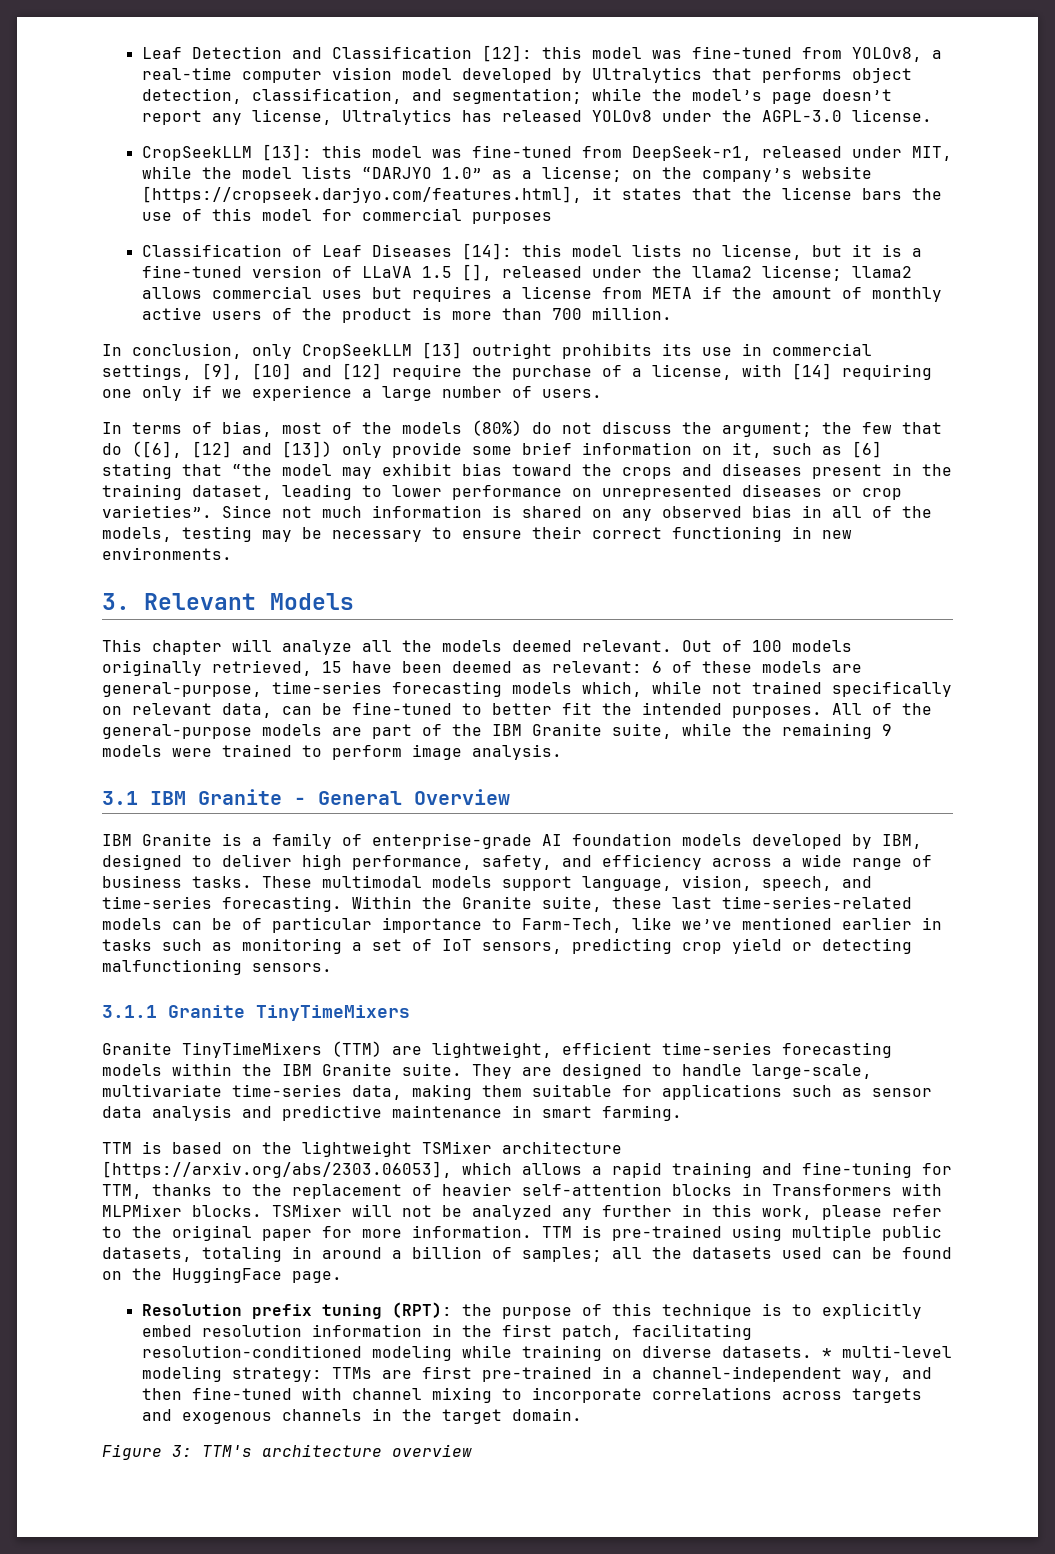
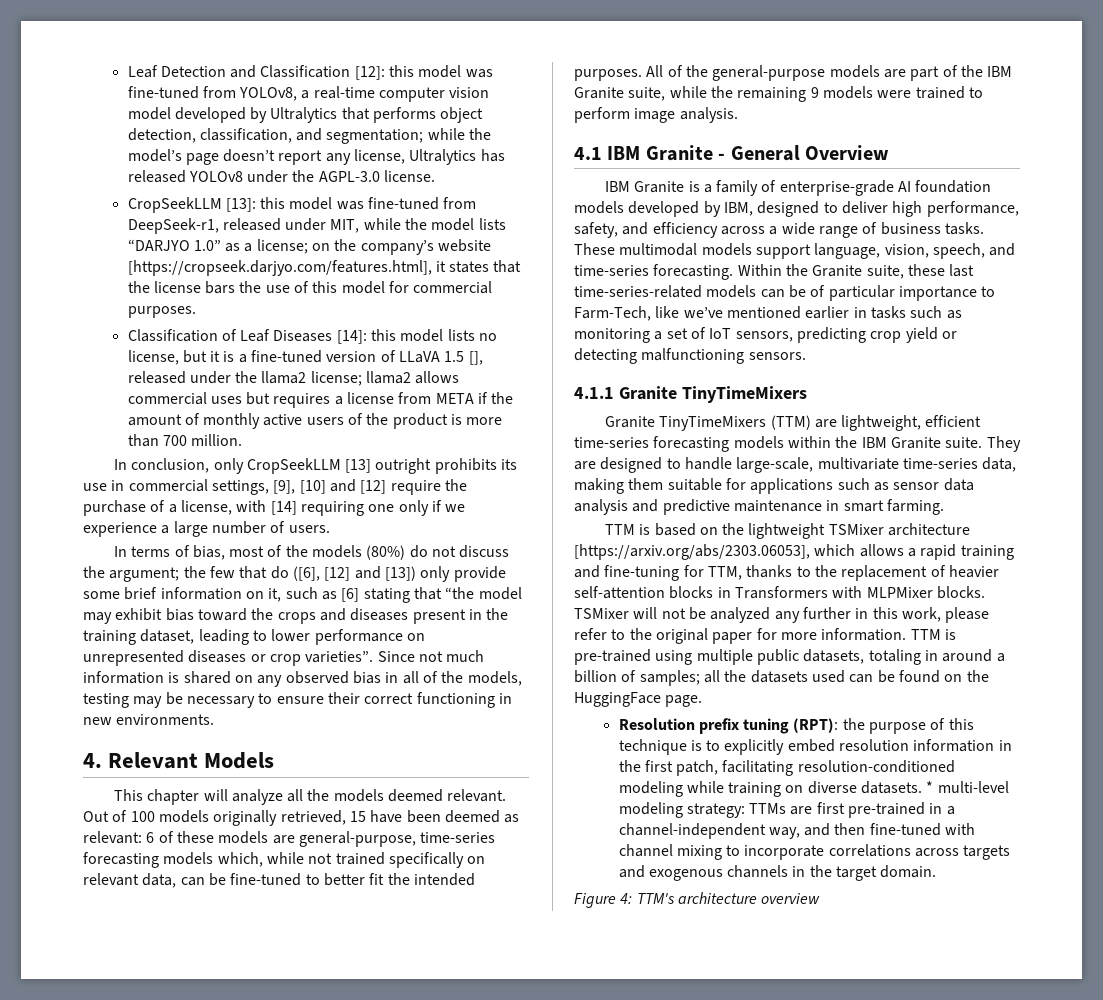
- CropSeekLLM [13]: this model was fine-tuned from DeepSeek-r1, released under MIT, while the model lists “DARJYO 1.0” as a license; on the company’s website [https://cropseek.darjyo.com/features.html], it states that the license bars the use of this model for commercial purposes
+ CropSeekLLM [13]: this model was fine-tuned from DeepSeek-r1, released under MIT, while the model lists “DARJYO 1.0” as a license; on the company’s website [https://cropseek.darjyo.com/features.html], it states that the license bars the use of this model for commercial purposes.
- 3. Relevant Models
+ 4. Relevant Models
- 3.1 IBM Granite - General Overview
+ 4.1 IBM Granite - General Overview
- 3.1.1 Granite TinyTimeMixers
+ 4.1.1 Granite TinyTimeMixers
- Figure 3: TTM's architecture overview
+ Figure 4: TTM's architecture overview

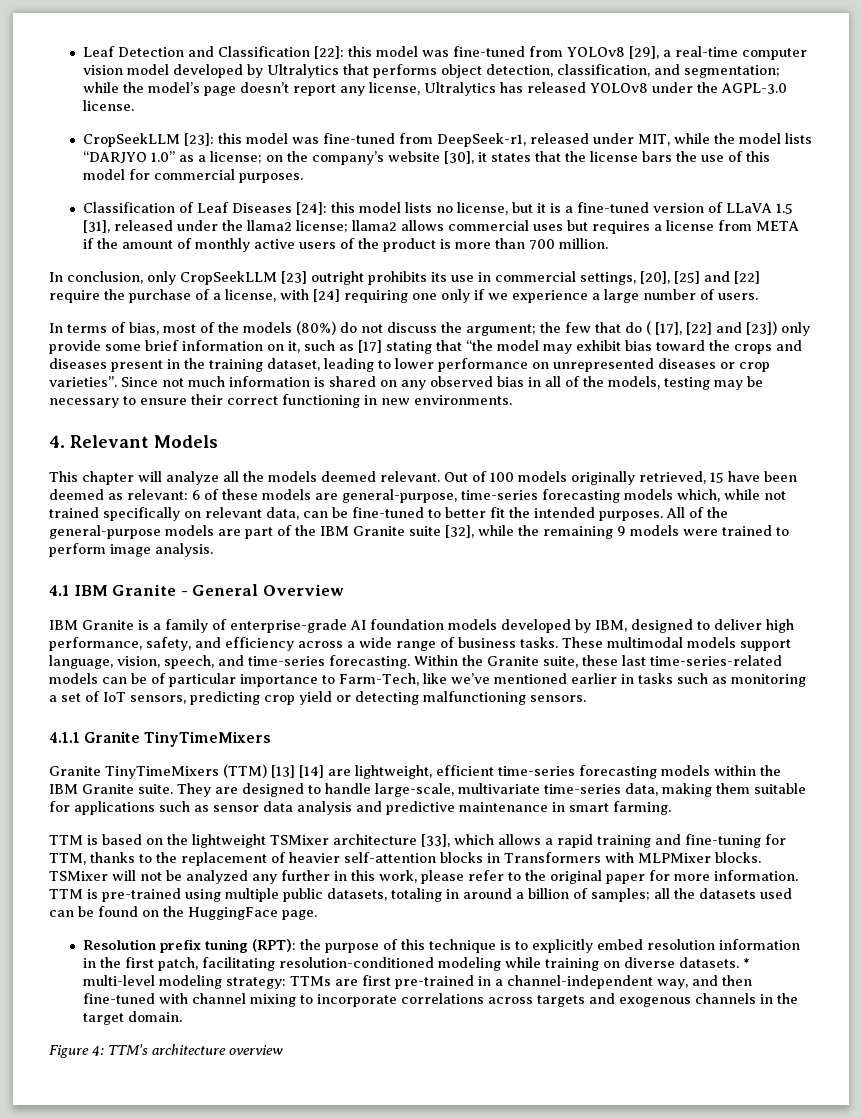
- Leaf Detection and Classification [12]: this model was fine-tuned from YOLOv8, a real-time computer vision model developed by Ultralytics that performs object detection, classification, and segmentation; while the model’s page doesn’t report any license, Ultralytics has released YOLOv8 under the AGPL-3.0 license.
+ Leaf Detection and Classification [22]: this model was fine-tuned from YOLOv8 [29], a real-time computer vision model developed by Ultralytics that performs object detection, classification, and segmentation; while the model’s page doesn’t report any license, Ultralytics has released YOLOv8 under the AGPL-3.0 license.
- CropSeekLLM [13]: this model was fine-tuned from DeepSeek-r1, released under MIT, while the model lists “DARJYO 1.0” as a license; on the company’s website [https://cropseek.darjyo.com/features.html], it states that the license bars the use of this model for commercial purposes.
+ CropSeekLLM [23]: this model was fine-tuned from DeepSeek-r1, released under MIT, while the model lists “DARJYO 1.0” as a license; on the company’s website [30], it states that the license bars the use of this model for commercial purposes.
- Classification of Leaf Diseases [14]: this model lists no license, but it is a fine-tuned version of LLaVA 1.5 [], released under the llama2 license; llama2 allows commercial uses but requires a license from META if the amount of monthly active users of the product is more than 700 million.
+ Classification of Leaf Diseases [24]: this model lists no license, but it is a fine-tuned version of LLaVA 1.5 [31], released under the llama2 license; llama2 allows commercial uses but requires a license from META if the amount of monthly active users of the product is more than 700 million.
- In conclusion, only CropSeekLLM [13] outright prohibits its use in commercial settings, [9], [10] and [12] require the purchase of a license, with [14] requiring one only if we experience a large number of users.
+ In conclusion, only CropSeekLLM [23] outright prohibits its use in commercial settings, [20], [25] and [22] require the purchase of a license, with [24] requiring one only if we experience a large number of users.
- In terms of bias, most of the models (80%) do not discuss the argument; the few that do ([6], [12] and [13]) only provide some brief information on it, such as [6] stating that “the model may exhibit bias toward the crops and diseases present in the training dataset, leading to lower performance on unrepresented diseases or crop varieties”.
+ In terms of bias, most of the models (80%) do not discuss the argument; the few that do ( [17], [22] and [23]) only provide some brief information on it, such as [17] stating that “the model may exhibit bias toward the crops and diseases present in the training dataset, leading to lower performance on unrepresented diseases or crop varieties”.
- All of the general-purpose models are part of the IBM Granite suite, while the remaining 9 models were trained to perform image analysis.
+ All of the general-purpose models are part of the IBM Granite suite [32], while the remaining 9 models were trained to perform image analysis.
- Granite TinyTimeMixers (TTM) are lightweight, efficient time-series forecasting models within the IBM Granite suite.
+ Granite TinyTimeMixers (TTM) [13] [14] are lightweight, efficient time-series forecasting models within the IBM Granite suite.
- TTM is based on the lightweight TSMixer architecture [https://arxiv.org/abs/2303.06053], which allows a rapid training and fine-tuning for TTM, thanks to the replacement of heavier self-attention blocks in Transformers with MLPMixer blocks.
+ TTM is based on the lightweight TSMixer architecture [33], which allows a rapid training and fine-tuning for TTM, thanks to the replacement of heavier self-attention blocks in Transformers with MLPMixer blocks.

